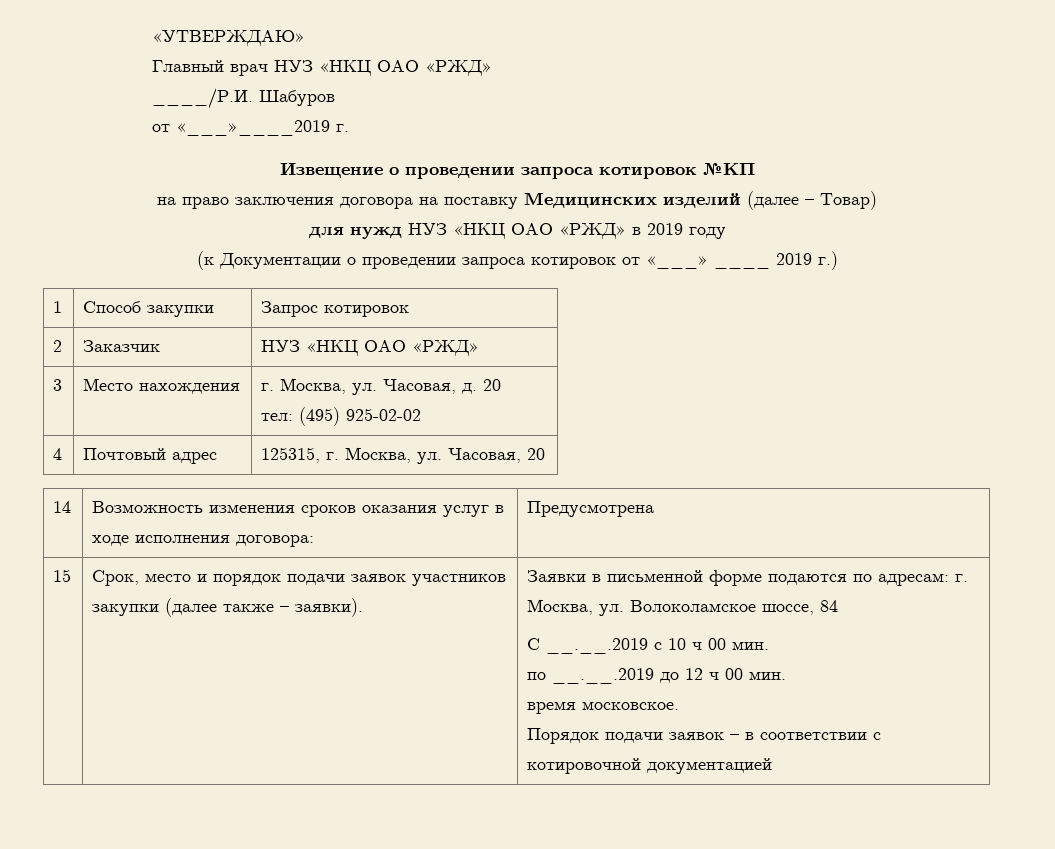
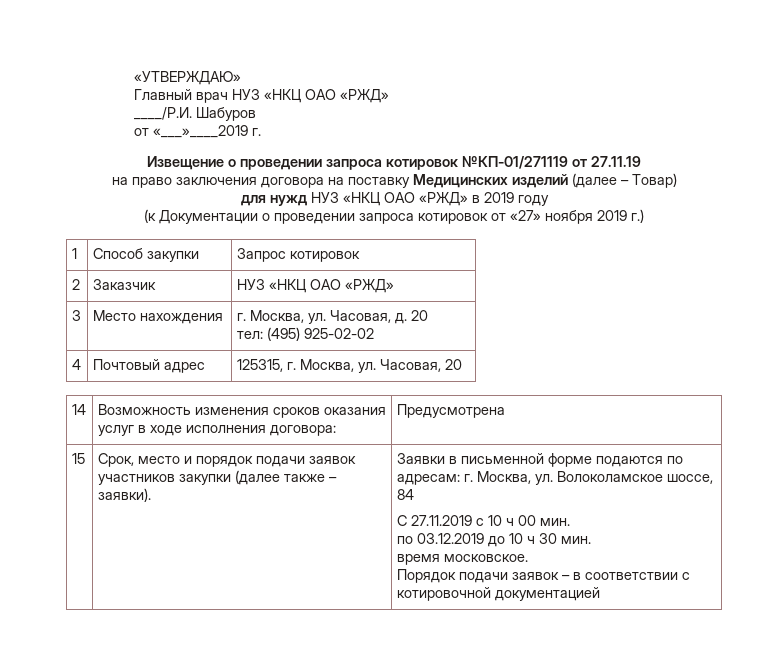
- Извещение о проведении запроса котировок №КП
+ Извещение о проведении запроса котировок №КП-01/271119 от 27.11.19
- (к Документации о проведении запроса котировок от «___» ____ 2019 г.)
+ (к Документации о проведении запроса котировок от «27» ноября 2019 г.)
- С __.__.2019 с 10 ч 00 мин.
+ С 27.11.2019 с 10 ч 00 мин.
- по __.__.2019 до 12 ч 00 мин.
+ по 03.12.2019 до 10 ч 30 мин.

